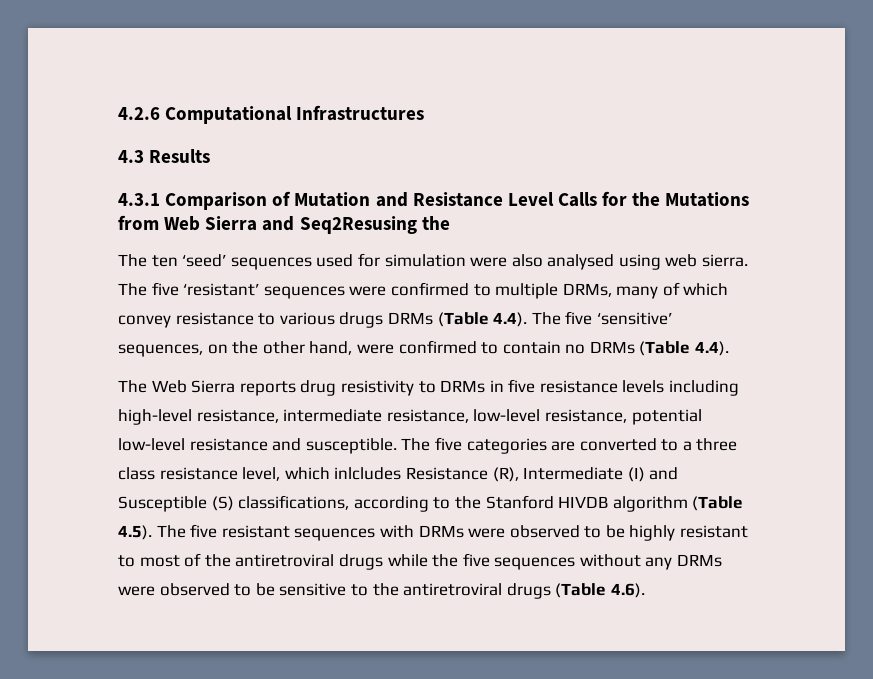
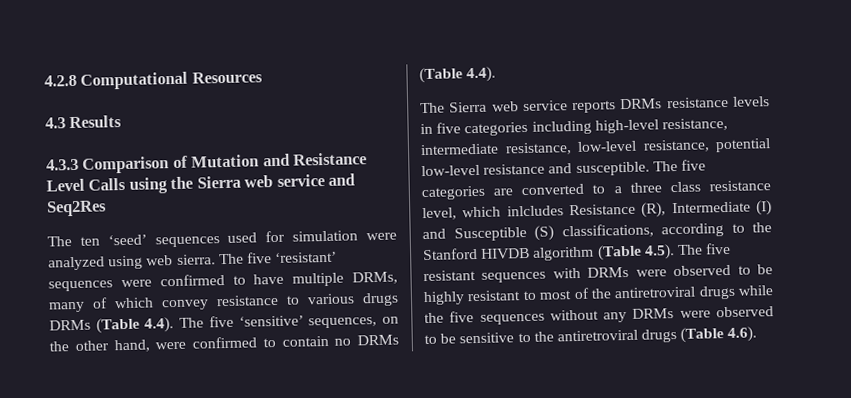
- 4.2.6 Computational Infrastructures
+ 4.2.8 Computational Resources
- 4.3.1 Comparison of Mutation and Resistance Level Calls for the Mutations from Web Sierra and Seq2Resusing the
+ 4.3.3 Comparison of Mutation and Resistance Level Calls using the Sierra web service and Seq2Res
- The ten ‘seed’ sequences used for simulation were also analysed using web sierra.
+ The ten ‘seed’ sequences used for simulation were analyzed using web sierra.
- The five ‘resistant’ sequences were confirmed to multiple DRMs, many of which convey resistance to various drugs DRMs (Table 4.4). The five ‘sensitive’ sequences, on the other hand, were confirmed to contain no DRMs (Table 4.4).
+ The five ‘resistant’ sequences were confirmed to have multiple DRMs, many of which convey resistance to various drugs DRMs (Table 4.4). The five ‘sensitive’ sequences, on the other hand, were confirmed to contain no DRMs (Table 4.4).
- The Web Sierra reports drug resistivity to DRMs in five resistance levels including high-level resistance, intermediate resistance, low-level resistance, potential low-level resistance and susceptible.
+ The Sierra web service reports DRMs resistance levels in five categories including high-level resistance, intermediate resistance, low-level resistance, potential low-level resistance and susceptible.

